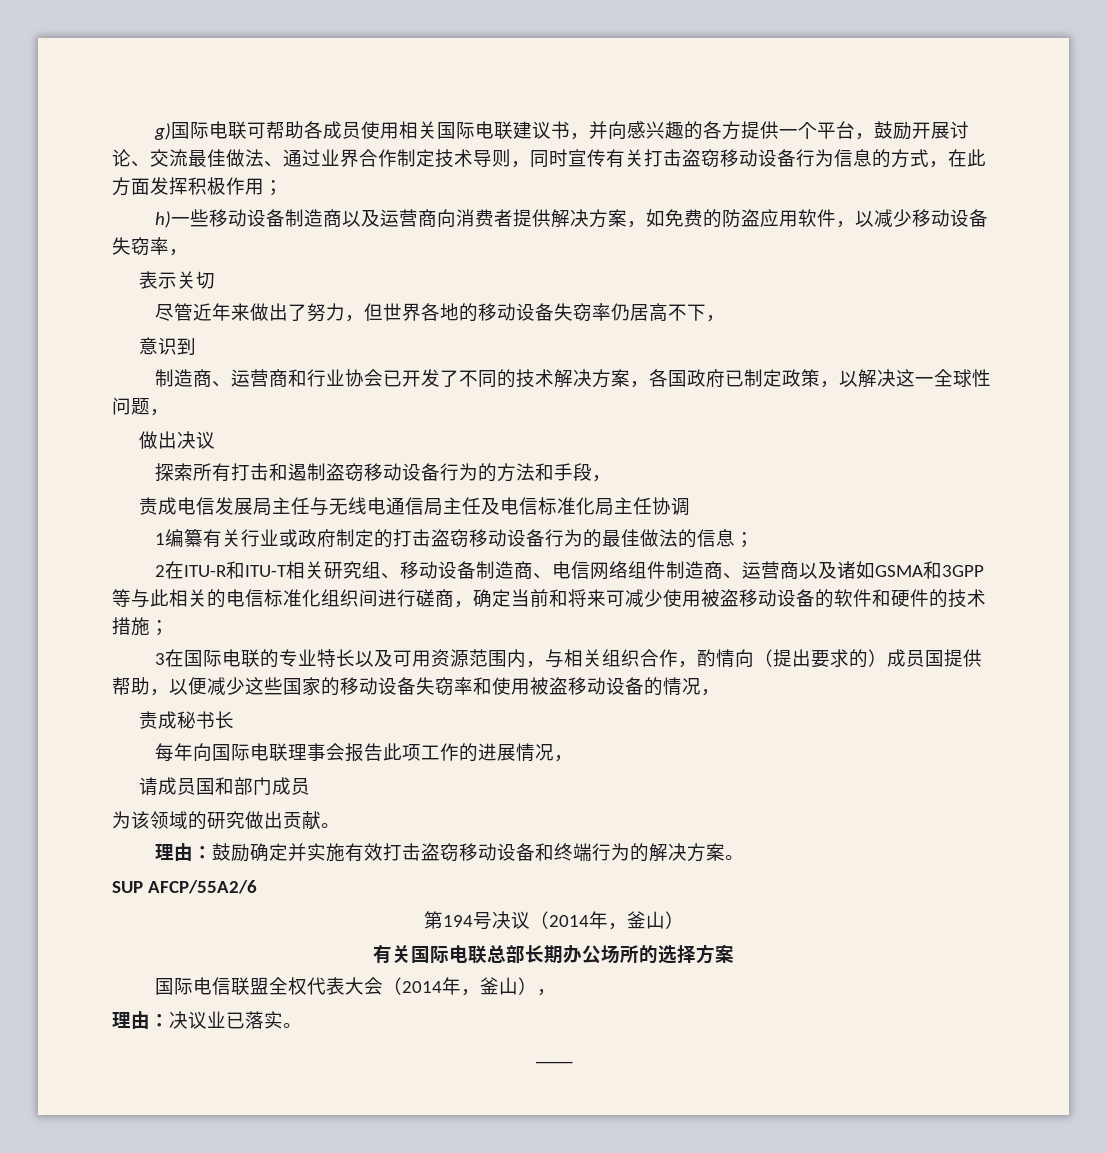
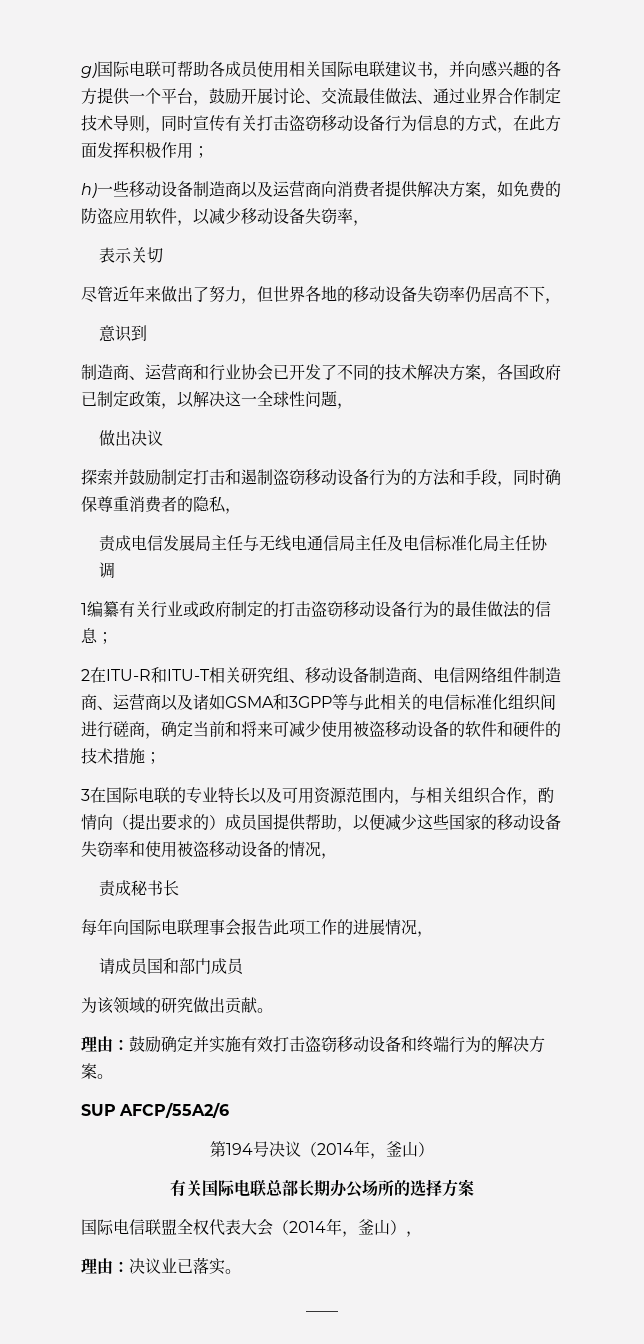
- 探索所有打击和遏制盗窃移动设备行为的方法和手段，
+ 探索并鼓励制定打击和遏制盗窃移动设备行为的方法和手段，同时确保尊重消费者的隐私，

